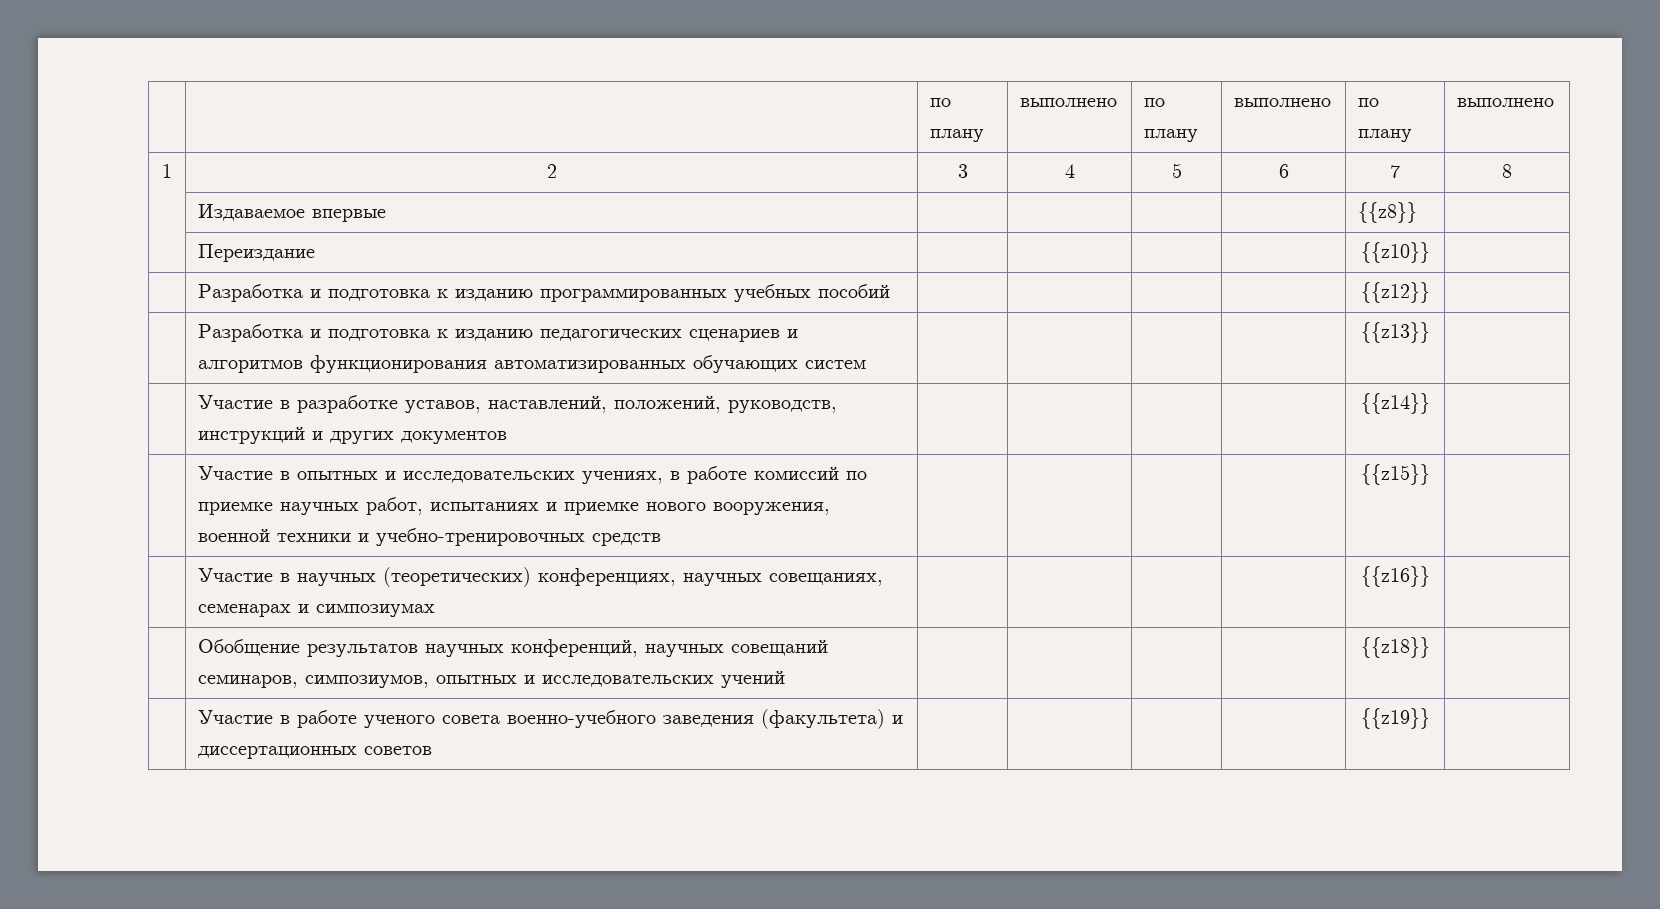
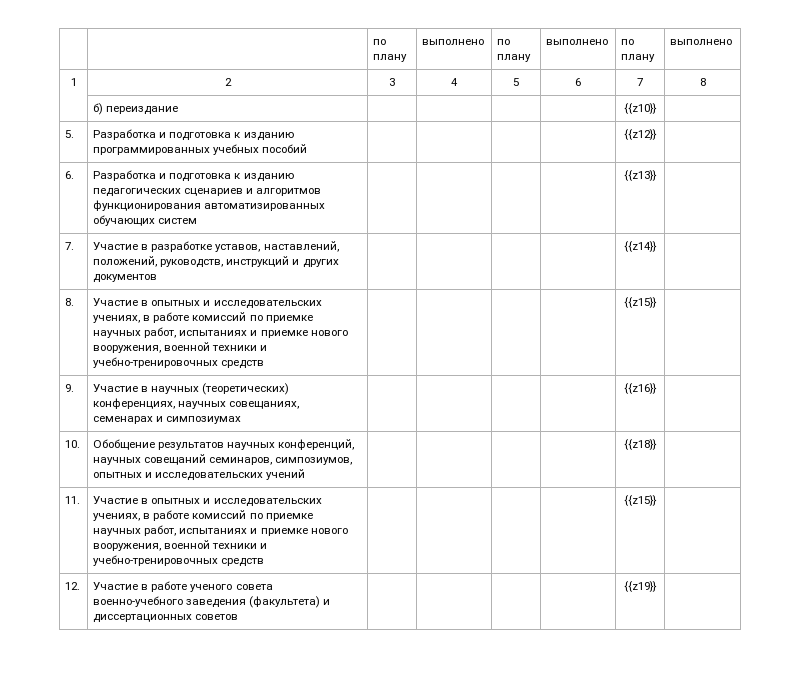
- | Издаваемое впервые | | | | | {{z8}} |
- | Переиздание | | | | | {{z10}} |
+ | б) переиздание | | | | | {{z10}} |
- | Разработка и подготовка к изданию программированных учебных пособий | | | | | {{z12}} |
+ 5. | Разработка и подготовка к изданию программированных учебных пособий | | | | | {{z12}} |
- | Разработка и подготовка к изданию педагогических сценариев и алгоритмов функционирования автоматизированных обучающих систем | | | | | {{z13}} |
+ 6. | Разработка и подготовка к изданию педагогических сценариев и алгоритмов функционирования автоматизированных обучающих систем | | | | | {{z13}} |
- | Участие в разработке уставов, наставлений, положений, руководств, инструкций и других документов | | | | | {{z14}} |
+ 7. | Участие в разработке уставов, наставлений, положений, руководств, инструкций и других документов | | | | | {{z14}} |
- | Участие в опытных и исследовательских учениях, в работе комиссий по приемке научных работ, испытаниях и приемке нового вооружения, военной техники и учебно-тренировочных средств | | | | | {{z15}} |
+ 8. | Участие в опытных и исследовательских учениях, в работе комиссий по приемке научных работ, испытаниях и приемке нового вооружения, военной техники и учебно-тренировочных средств | | | | | {{z15}} |
- | Участие в научных (теоретических) конференциях, научных совещаниях, семенарах и симпозиумах | | | | | {{z16}} |
+ 9. | Участие в научных (теоретических) конференциях, научных совещаниях, семенарах и симпозиумах | | | | | {{z16}} |
- | Обобщение результатов научных конференций, научных совещаний семинаров, симпозиумов, опытных и исследовательских учений | | | | | {{z18}} |
+ 10. | Обобщение результатов научных конференций, научных совещаний семинаров, симпозиумов, опытных и исследовательских учений | | | | | {{z18}} |
- | Участие в работе ученого совета военно-учебного заведения (факультета) и диссертационных советов | | | | | {{z19}} |
+ 11. | Участие в опытных и исследовательских учениях, в работе комиссий по приемке научных работ, испытаниях и приемке нового вооружения, военной техники и учебно-тренировочных средств | | | | | {{z15}} |
+ 12. | Участие в работе ученого совета военно-учебного заведения (факультета) и диссертационных советов | | | | | {{z19}} |

